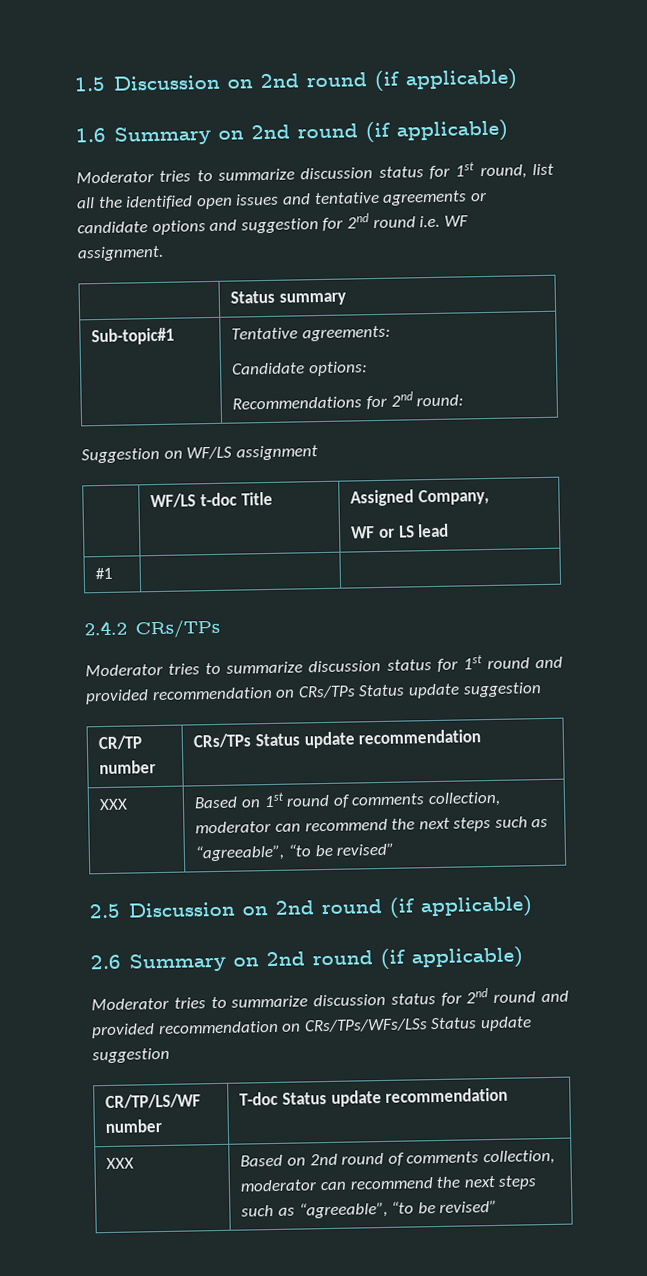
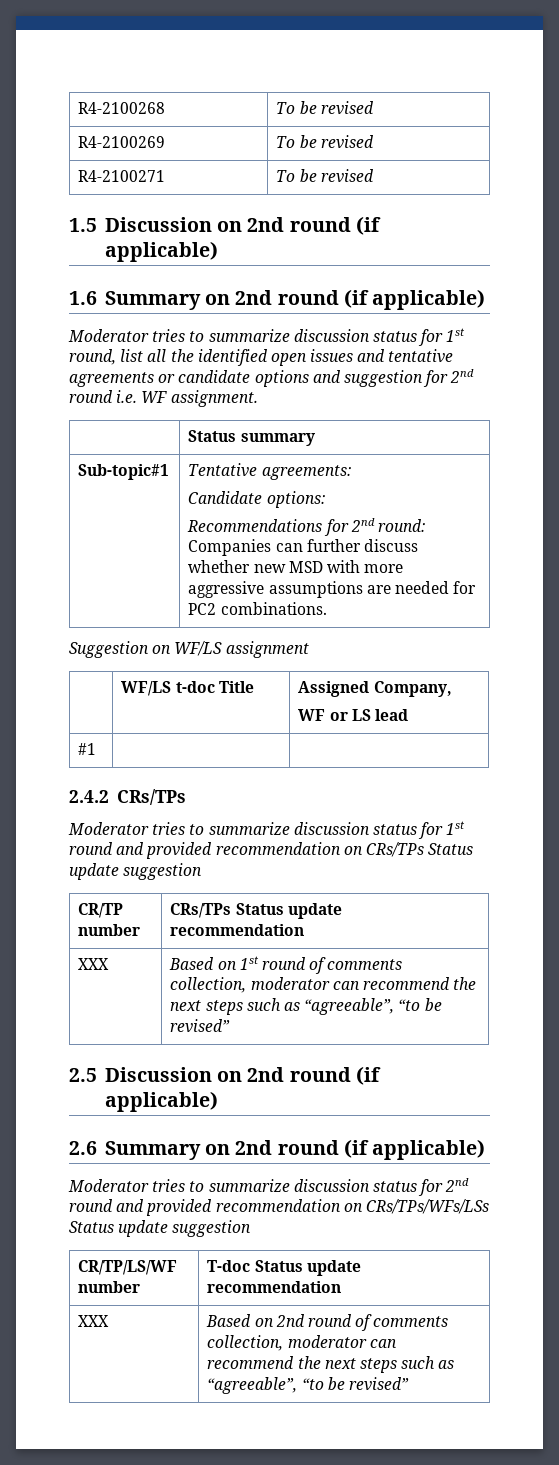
+ R4-2100268 | To be revised
+ R4-2100269 | To be revised
+ R4-2100271 | To be revised
  Sub-topic#1 | Tentative agreements:
  Candidate options:
- Recommendations for 2nd round:
+ Recommendations for 2nd round: Companies can further discuss whether new MSD with more aggressive assumptions are needed for PC2 combinations.

